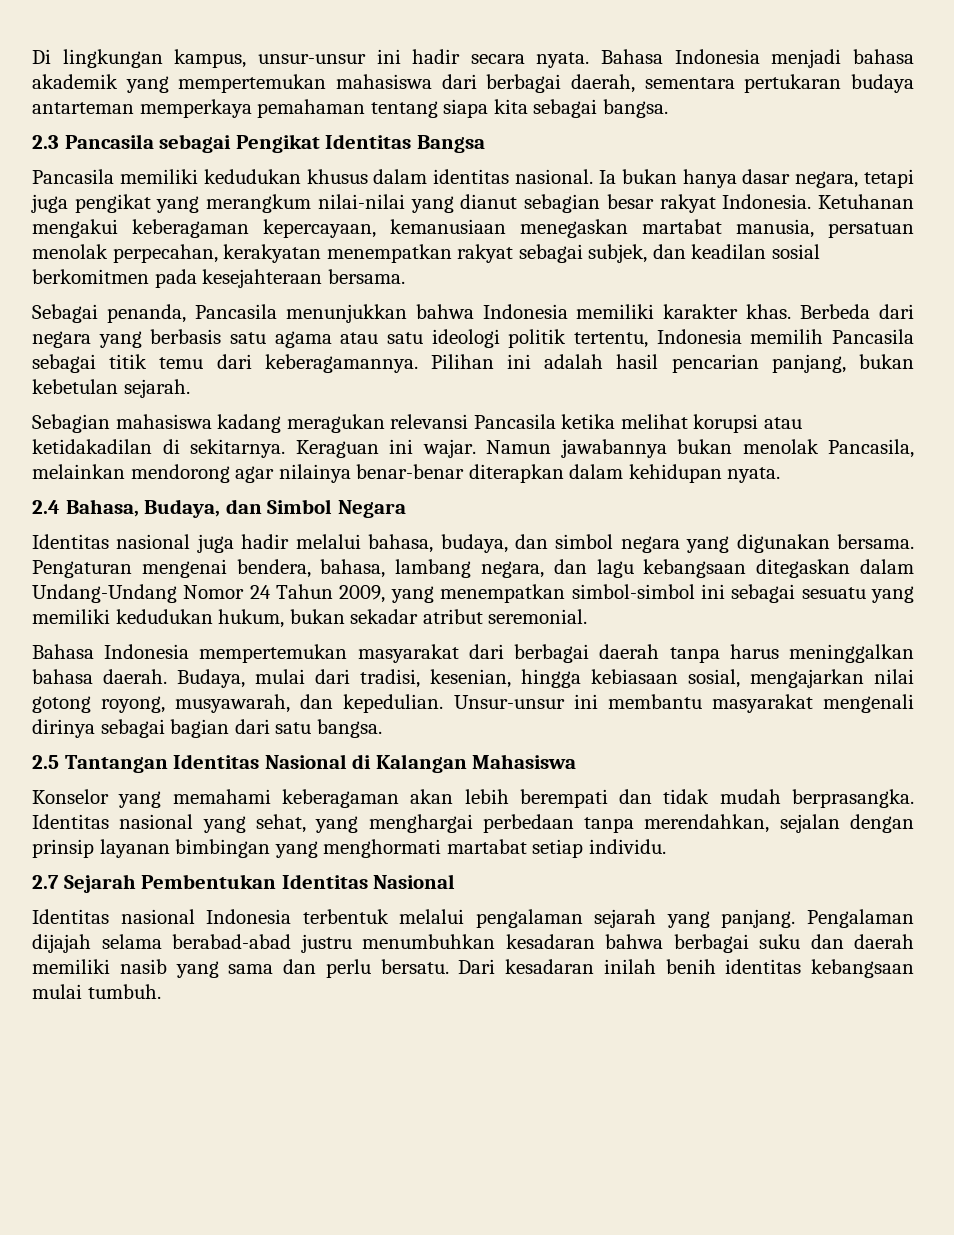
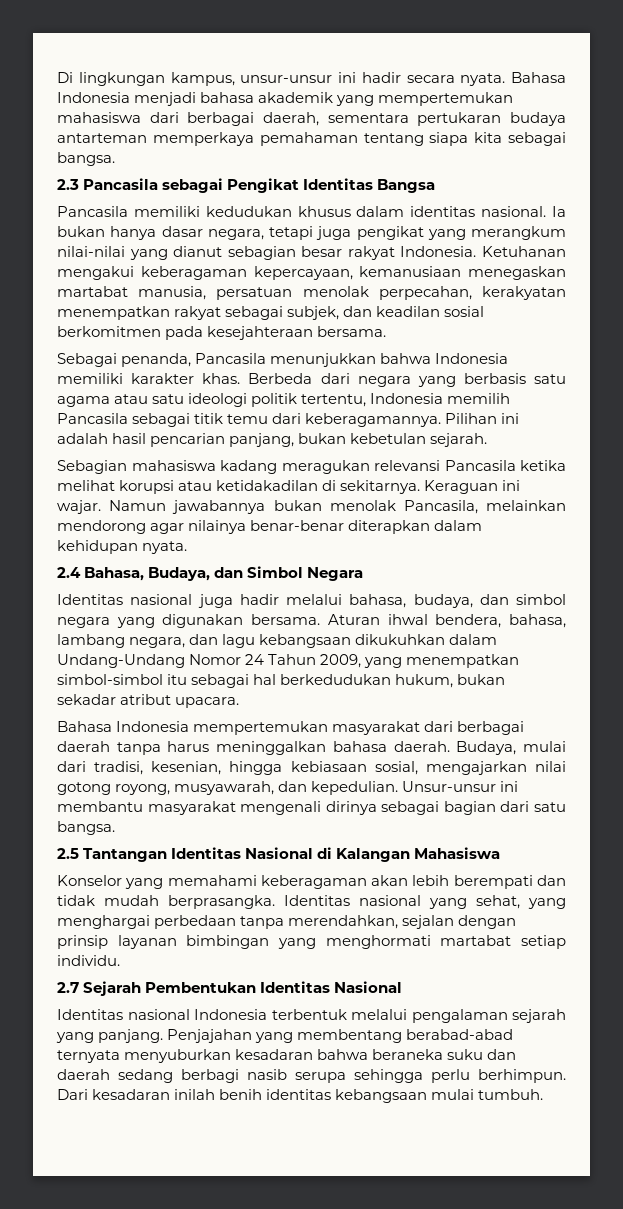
- Pengaturan mengenai bendera, bahasa, lambang negara, dan lagu kebangsaan ditegaskan dalam Undang-Undang Nomor 24 Tahun 2009, yang menempatkan simbol-simbol ini sebagai sesuatu yang memiliki kedudukan hukum, bukan sekadar atribut seremonial.
+ Aturan ihwal bendera, bahasa, lambang negara, dan lagu kebangsaan dikukuhkan dalam Undang-Undang Nomor 24 Tahun 2009, yang menempatkan simbol-simbol itu sebagai hal berkedudukan hukum, bukan sekadar atribut upacara.
- Pengalaman dijajah selama berabad-abad justru menumbuhkan kesadaran bahwa berbagai suku dan daerah memiliki nasib yang sama dan perlu bersatu.
+ Penjajahan yang membentang berabad-abad ternyata menyuburkan kesadaran bahwa beraneka suku dan daerah sedang berbagi nasib serupa sehingga perlu berhimpun.

